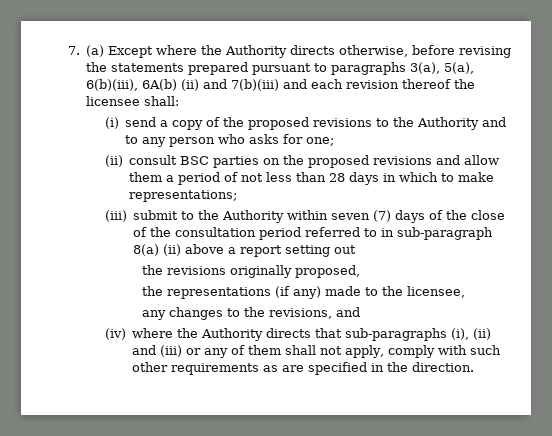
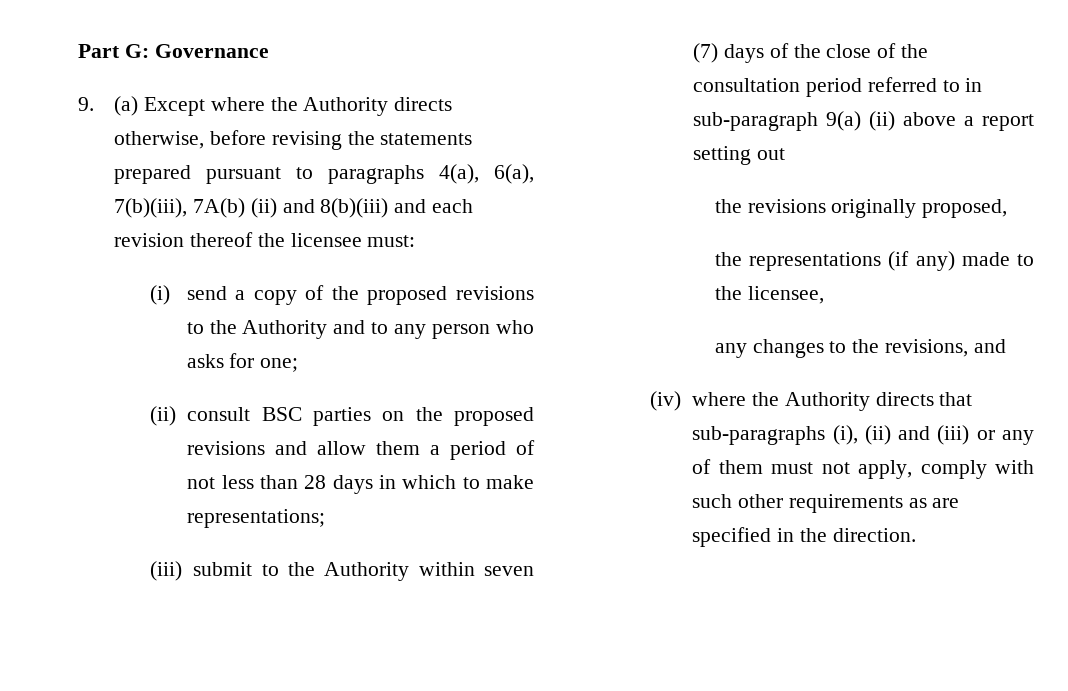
- 7. (a) Except where the Authority directs otherwise, before revising the statements prepared pursuant to paragraphs 3(a), 5(a), 6(b)(iii), 6A(b) (ii) and 7(b)(iii) and each revision thereof the licensee shall:
+ Part G: Governance
+ 9. (a) Except where the Authority directs otherwise, before revising the statements prepared pursuant to paragraphs 4(a), 6(a), 7(b)(iii), 7A(b) (ii) and 8(b)(iii) and each revision thereof the licensee must:
- (iii) submit to the Authority within seven (7) days of the close of the consultation period referred to in sub-paragraph 8(a) (ii) above a report setting out
+ (iii) submit to the Authority within seven (7) days of the close of the consultation period referred to in sub-paragraph 9(a) (ii) above a report setting out
- (iv) where the Authority directs that sub-paragraphs (i), (ii) and (iii) or any of them shall not apply, comply with such other requirements as are specified in the direction.
+ (iv) where the Authority directs that sub-paragraphs (i), (ii) and (iii) or any of them must not apply, comply with such other requirements as are specified in the direction.

